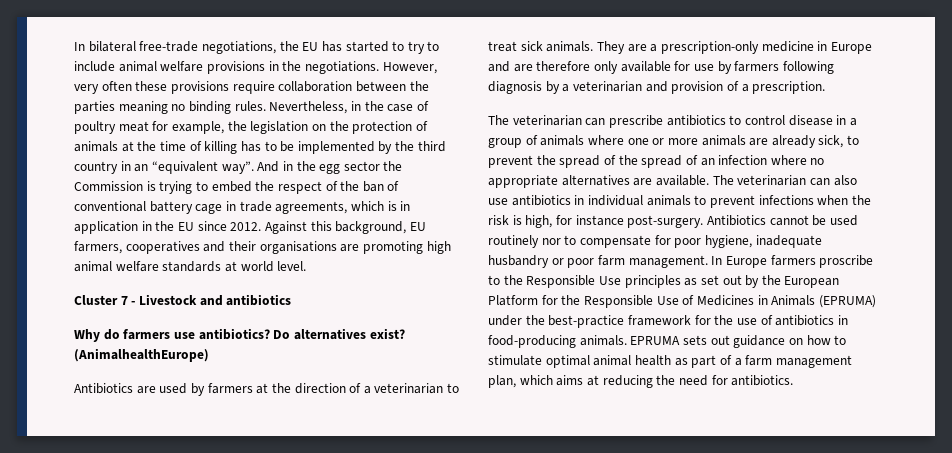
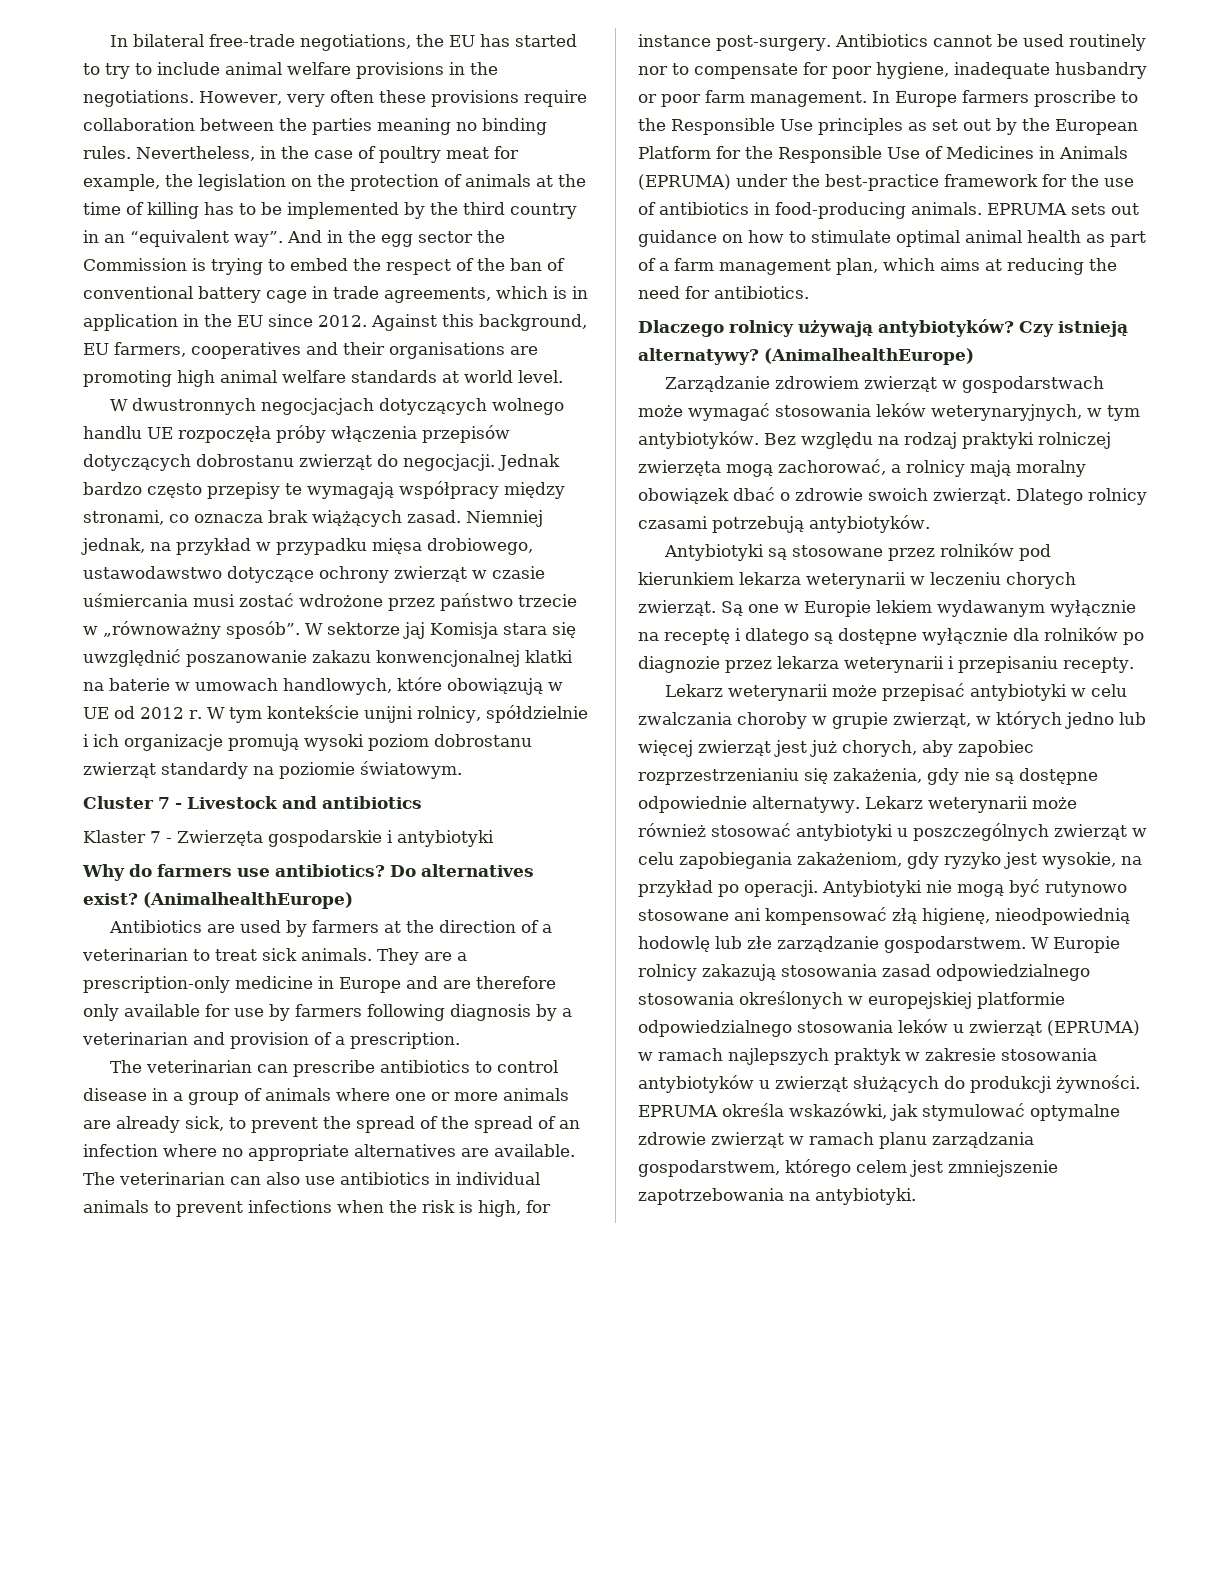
+ W dwustronnych negocjacjach dotyczących wolnego handlu UE rozpoczęła próby włączenia przepisów dotyczących dobrostanu zwierząt do negocjacji. Jednak bardzo często przepisy te wymagają współpracy między stronami, co oznacza brak wiążących zasad. Niemniej jednak, na przykład w przypadku mięsa drobiowego, ustawodawstwo dotyczące ochrony zwierząt w czasie uśmiercania musi zostać wdrożone przez państwo trzecie w „równoważny sposób”. W sektorze jaj Komisja stara się uwzględnić poszanowanie zakazu konwencjonalnej klatki na baterie w umowach handlowych, które obowiązują w UE od 2012 r. W tym kontekście unijni rolnicy, spółdzielnie i ich organizacje promują wysoki poziom dobrostanu zwierząt standardy na poziomie światowym.
+ Klaster 7 - Zwierzęta gospodarskie i antybiotyki
+ Dlaczego rolnicy używają antybiotyków? Czy istnieją alternatywy? (AnimalhealthEurope)
+ Zarządzanie zdrowiem zwierząt w gospodarstwach może wymagać stosowania leków weterynaryjnych, w tym antybiotyków. Bez względu na rodzaj praktyki rolniczej zwierzęta mogą zachorować, a rolnicy mają moralny obowiązek dbać o zdrowie swoich zwierząt. Dlatego rolnicy czasami potrzebują antybiotyków.
+ Antybiotyki są stosowane przez rolników pod kierunkiem lekarza weterynarii w leczeniu chorych zwierząt. Są one w Europie lekiem wydawanym wyłącznie na receptę i dlatego są dostępne wyłącznie dla rolników po diagnozie przez lekarza weterynarii i przepisaniu recepty.
+ Lekarz weterynarii może przepisać antybiotyki w celu zwalczania choroby w grupie zwierząt, w których jedno lub więcej zwierząt jest już chorych, aby zapobiec rozprzestrzenianiu się zakażenia, gdy nie są dostępne odpowiednie alternatywy. Lekarz weterynarii może również stosować antybiotyki u poszczególnych zwierząt w celu zapobiegania zakażeniom, gdy ryzyko jest wysokie, na przykład po operacji. Antybiotyki nie mogą być rutynowo stosowane ani kompensować złą higienę, nieodpowiednią hodowlę lub złe zarządzanie gospodarstwem. W Europie rolnicy zakazują stosowania zasad odpowiedzialnego stosowania określonych w europejskiej platformie odpowiedzialnego stosowania leków u zwierząt (EPRUMA) w ramach najlepszych praktyk w zakresie stosowania antybiotyków u zwierząt służących do produkcji żywności. EPRUMA określa wskazówki, jak stymulować optymalne zdrowie zwierząt w ramach planu zarządzania gospodarstwem, którego celem jest zmniejszenie zapotrzebowania na antybiotyki.

